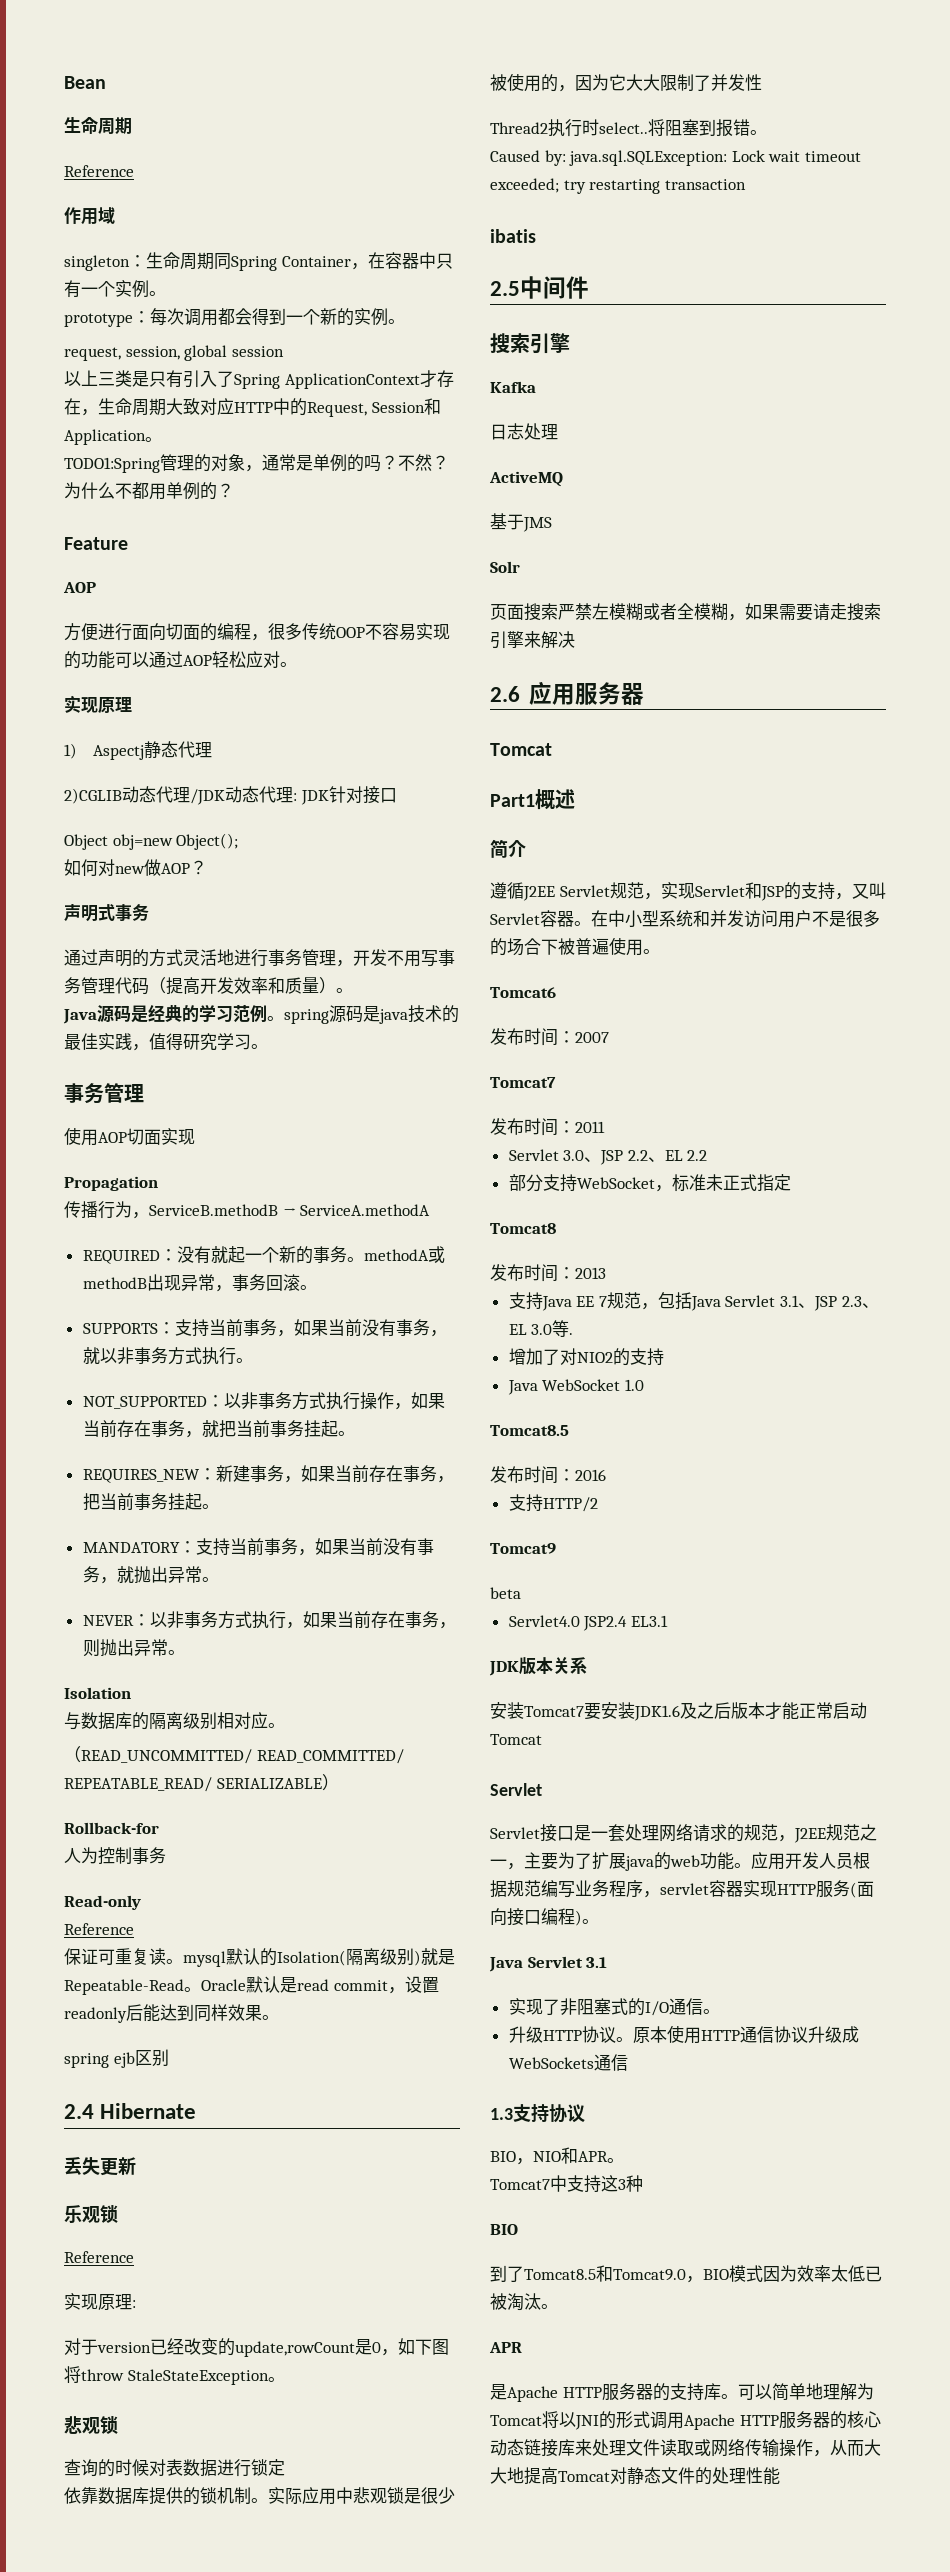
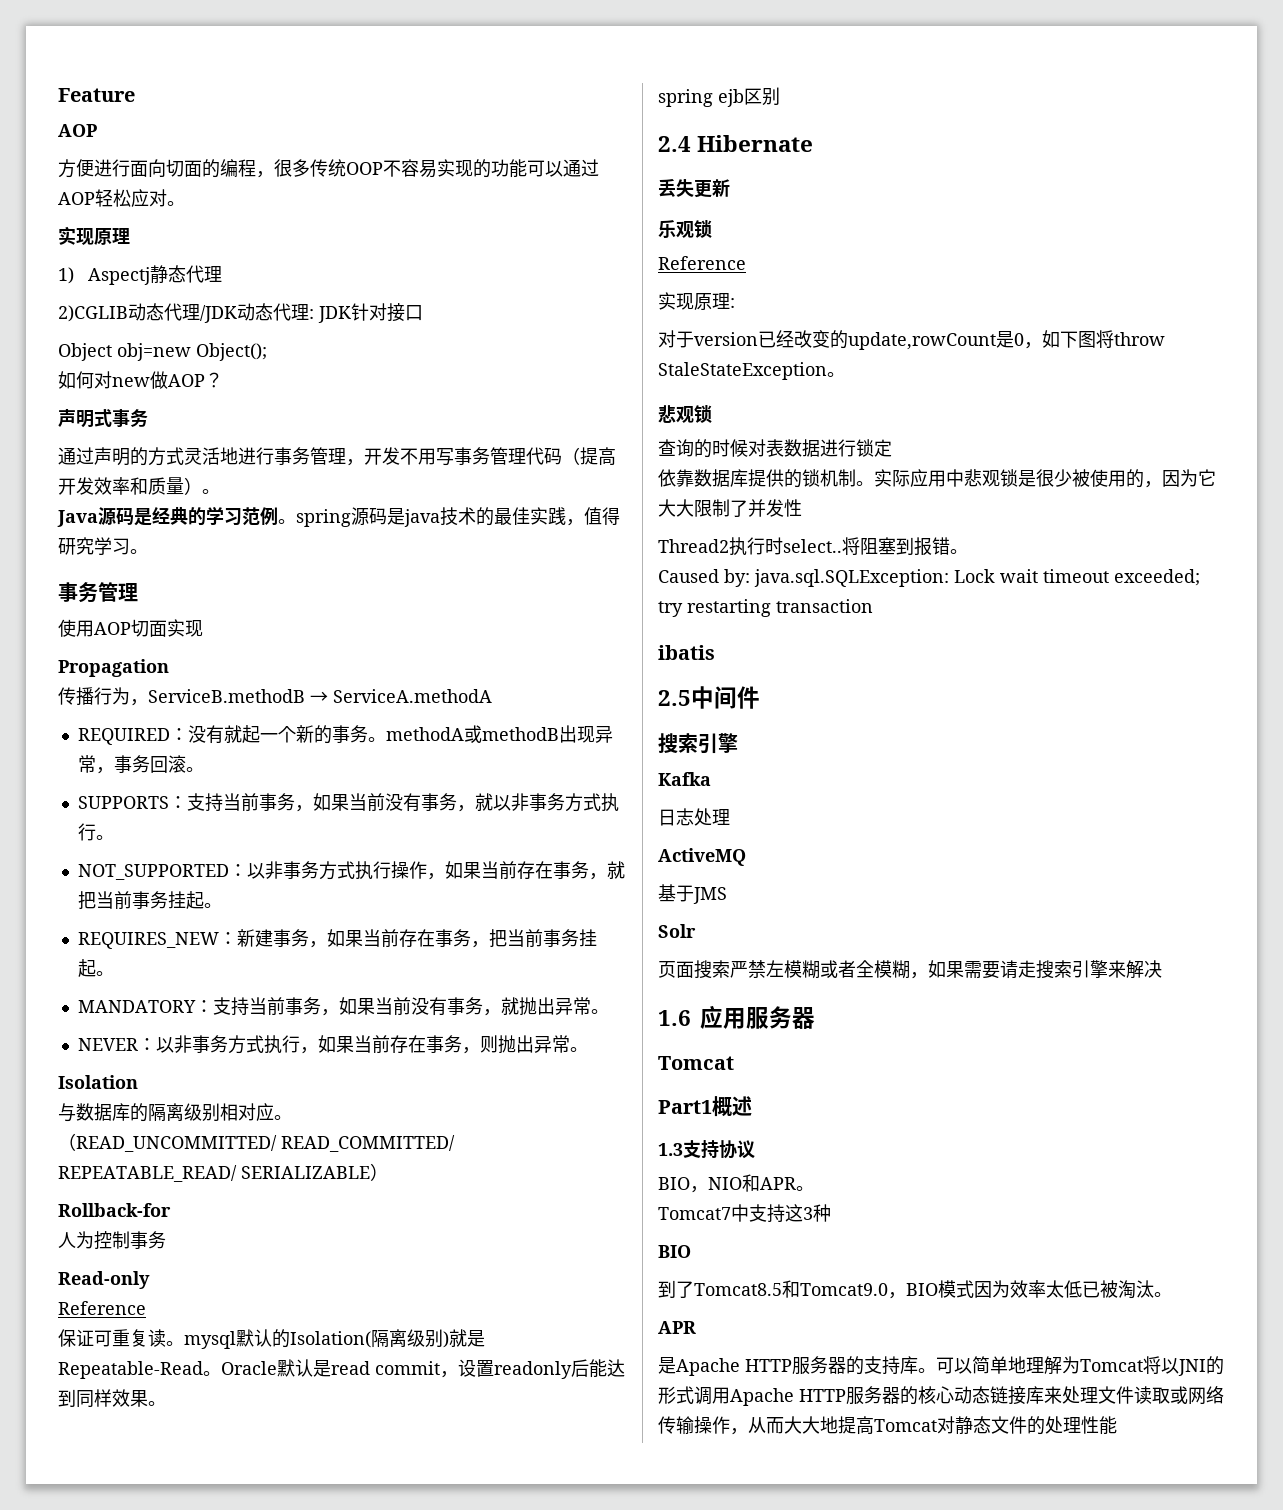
- Bean
- 生命周期
- Reference
- 作用域
- singleton：生命周期同Spring Container，在容器中只有一个实例。
- prototype：每次调用都会得到一个新的实例。
- request, session, global session
- 以上三类是只有引入了Spring ApplicationContext才存在，生命周期大致对应HTTP中的Request, Session和Application。
- TODO1:Spring管理的对象，通常是单例的吗？不然？为什么不都用单例的？
- 2.6应用服务器
+ 1.6应用服务器
- 简介
- 遵循J2EE Servlet规范，实现Servlet和JSP的支持，又叫Servlet容器。在中小型系统和并发访问用户不是很多的场合下被普遍使用。
- Tomcat6
- 发布时间：2007
- Tomcat7
- 发布时间：2011
- Servlet 3.0、JSP 2.2、EL 2.2
- 部分支持WebSocket，标准未正式指定
- Tomcat8
- 发布时间：2013
- 支持Java EE 7规范，包括Java Servlet 3.1、JSP 2.3、EL 3.0等.
- 增加了对NIO2的支持
- Java WebSocket 1.0
- Tomcat8.5
- 发布时间：2016
- 支持HTTP/2
- Tomcat9
- beta
- Servlet4.0 JSP2.4 EL3.1
- JDK版本关系
- 安装Tomcat7要安装JDK1.6及之后版本才能正常启动Tomcat
- Servlet
- Servlet接口是一套处理网络请求的规范，J2EE规范之一，主要为了扩展java的web功能。应用开发人员根据规范编写业务程序，servlet容器实现HTTP服务(面向接口编程)。
- Java Servlet 3.1
- 实现了非阻塞式的I/O通信。
- 升级HTTP协议。原本使用HTTP通信协议升级成WebSockets通信

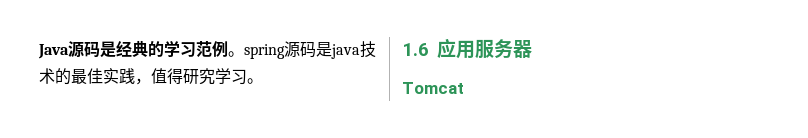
- Feature
- AOP
- 方便进行面向切面的编程，很多传统OOP不容易实现的功能可以通过AOP轻松应对。
- 实现原理
- 1) Aspectj静态代理
- 2)CGLIB动态代理/JDK动态代理: JDK针对接口
- Object obj=new Object();
- 如何对new做AOP？
- 声明式事务
- 通过声明的方式灵活地进行事务管理，开发不用写事务管理代码（提高开发效率和质量）。
  Java源码是经典的学习范例。spring源码是java技术的最佳实践，值得研究学习。
- 事务管理
- 使用AOP切面实现
- Propagation
- 传播行为，ServiceB.methodB → ServiceA.methodA
- REQUIRED：没有就起一个新的事务。methodA或methodB出现异常，事务回滚。
- SUPPORTS：支持当前事务，如果当前没有事务，就以非事务方式执行。
- NOT_SUPPORTED：以非事务方式执行操作，如果当前存在事务，就把当前事务挂起。
- REQUIRES_NEW：新建事务，如果当前存在事务，把当前事务挂起。
- MANDATORY：支持当前事务，如果当前没有事务，就抛出异常。
- NEVER：以非事务方式执行，如果当前存在事务，则抛出异常。
- Isolation
- 与数据库的隔离级别相对应。
- （READ_UNCOMMITTED/ READ_COMMITTED/ REPEATABLE_READ/ SERIALIZABLE）
- Rollback-for
- 人为控制事务
- Read-only
- Reference
- 保证可重复读。mysql默认的Isolation(隔离级别)就是Repeatable-Read。Oracle默认是read commit，设置readonly后能达到同样效果。
- spring ejb区别
- 2.4 Hibernate
- 丢失更新
- 乐观锁
- Reference
- 实现原理:
- 对于version已经改变的update,rowCount是0，如下图将throw StaleStateException。
- 悲观锁
- 查询的时候对表数据进行锁定
- 依靠数据库提供的锁机制。实际应用中悲观锁是很少被使用的，因为它大大限制了并发性
- Thread2执行时select..将阻塞到报错。
- Caused by: java.sql.SQLException: Lock wait timeout exceeded; try restarting transaction
- ibatis
- 2.5中间件
- 搜索引擎
- Kafka
- 日志处理
- ActiveMQ
- 基于JMS
- Solr
- 页面搜索严禁左模糊或者全模糊，如果需要请走搜索引擎来解决
- Part1概述
- 1.3支持协议
- BIO，NIO和APR。
- Tomcat7中支持这3种
- BIO
- 到了Tomcat8.5和Tomcat9.0，BIO模式因为效率太低已被淘汰。
- APR
- 是Apache HTTP服务器的支持库。可以简单地理解为Tomcat将以JNI的形式调用Apache HTTP服务器的核心动态链接库来处理文件读取或网络传输操作，从而大大地提高Tomcat对静态文件的处理性能

